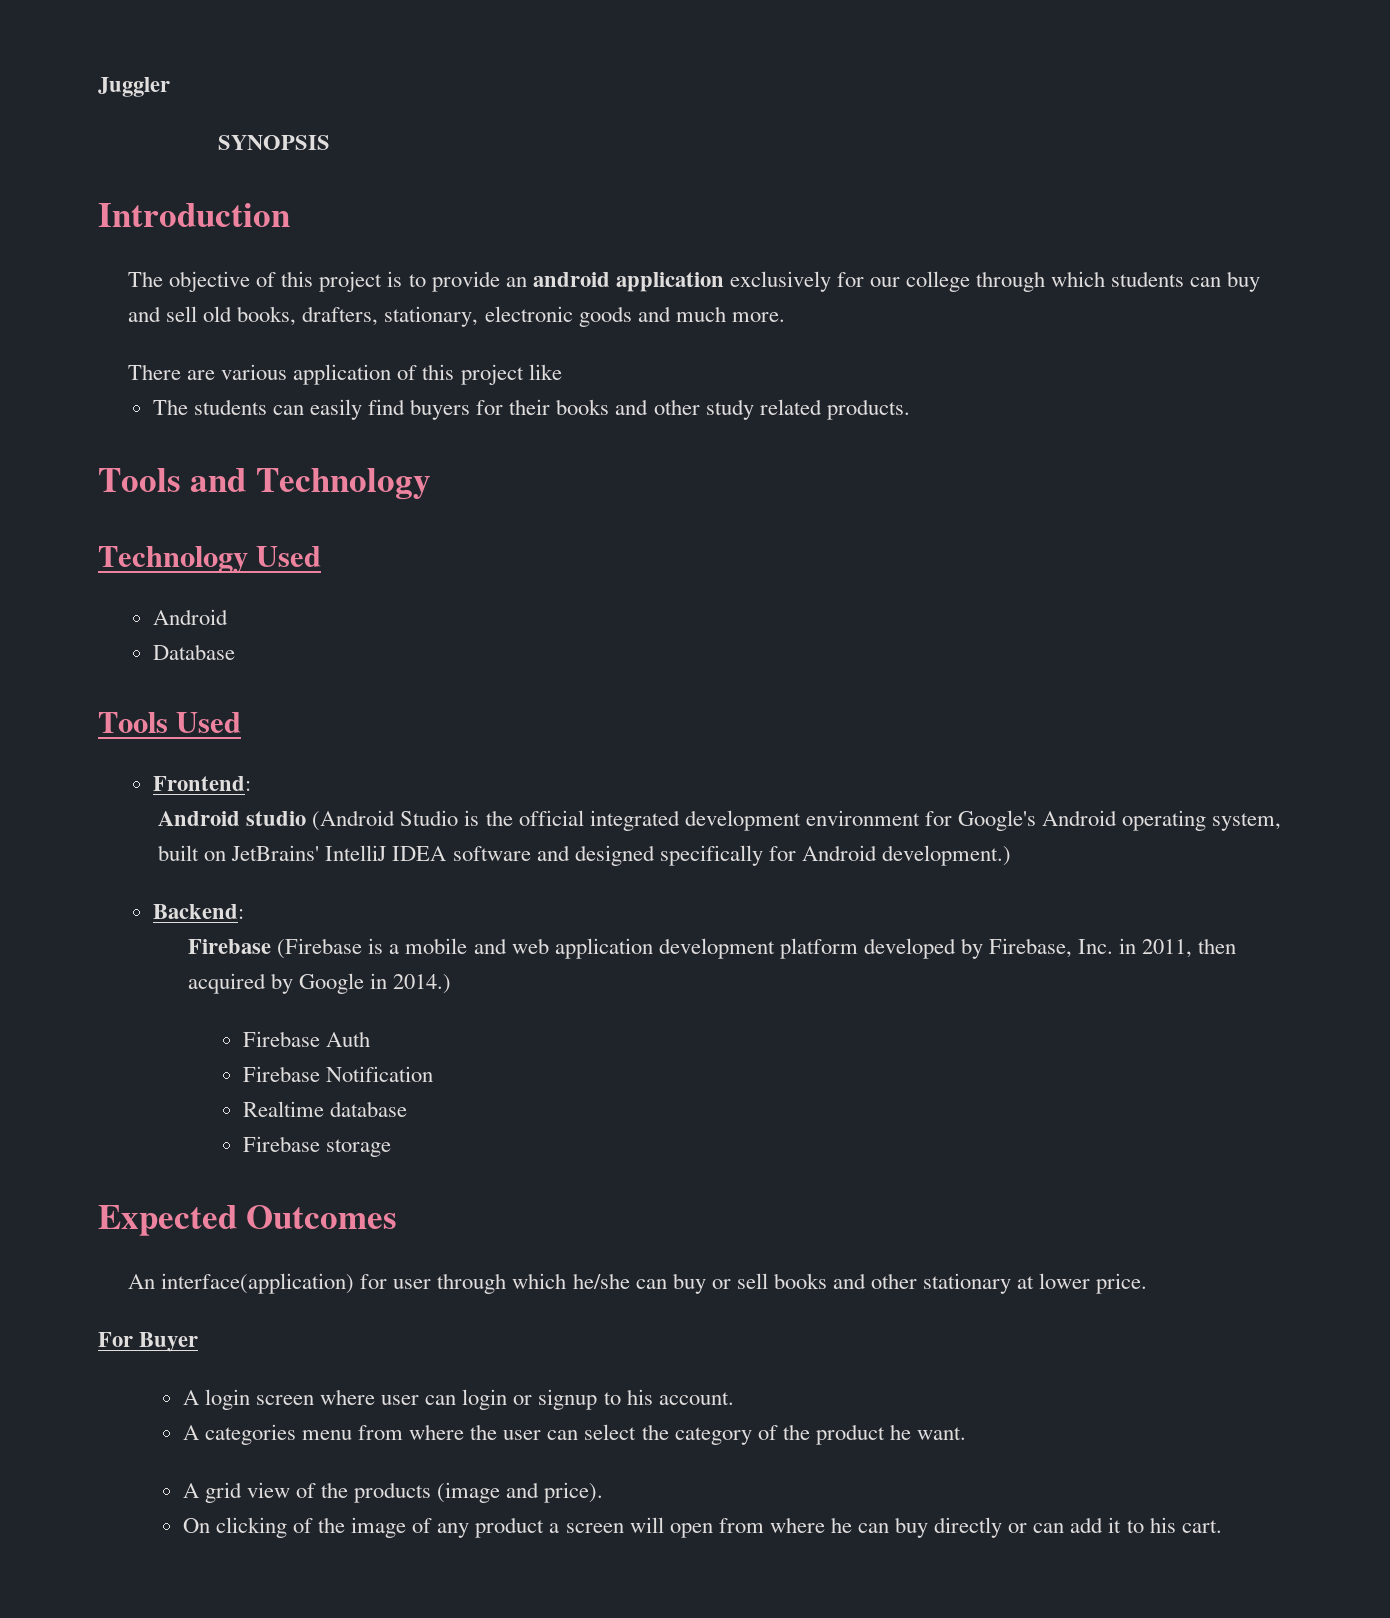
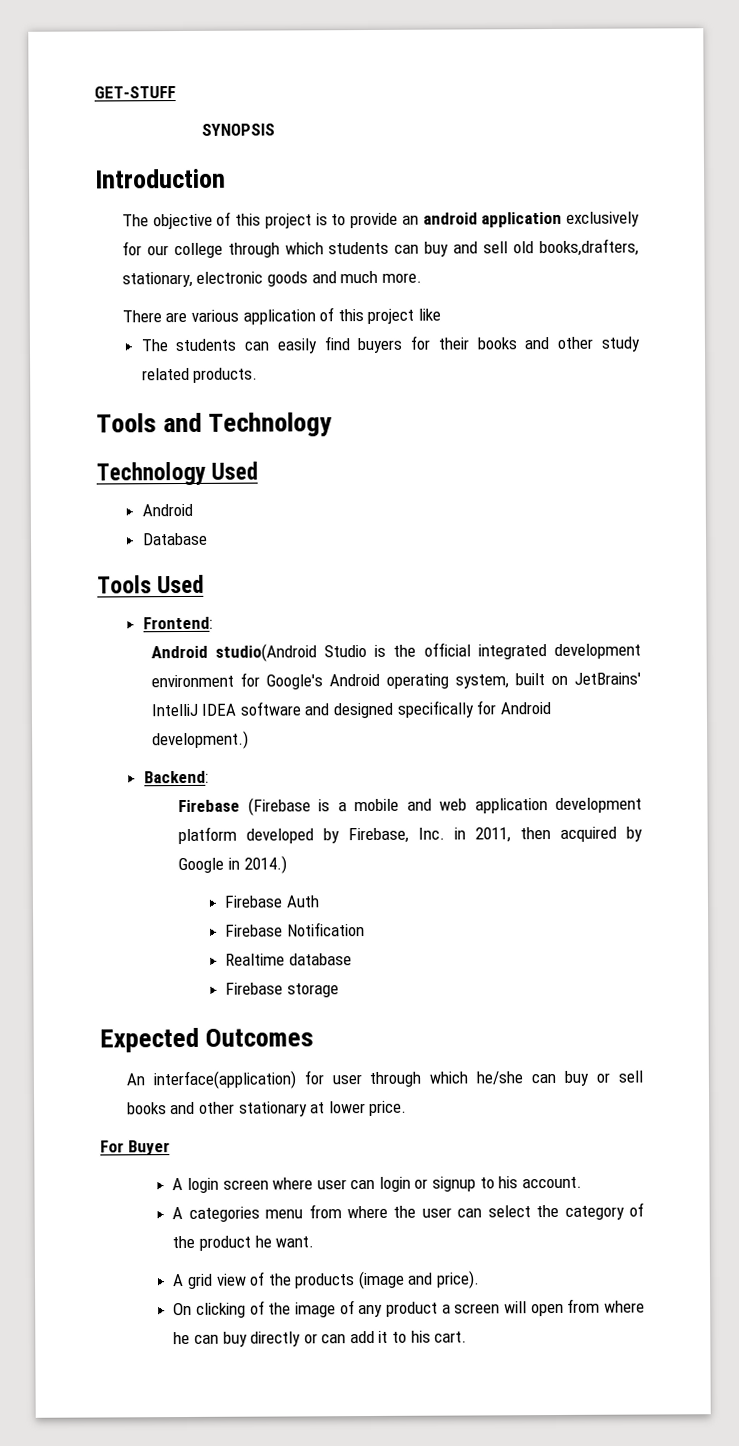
- Juggler
+ GET-STUFF
- The objective of this project is to provide an android application exclusively for our college through which students can buy and sell old books, drafters, stationary, electronic goods and much more.
+ The objective of this project is to provide an android application exclusively for our college through which students can buy and sell old books,drafters, stationary, electronic goods and much more.
- Android studio (Android Studio is the official integrated development environment for Google's Android operating system, built on JetBrains' IntelliJ IDEA software and designed specifically for Android development.)
+ Android studio(Android Studio is the official integrated development environment for Google's Android operating system, built on JetBrains' IntelliJ IDEA software and designed specifically for Android development.)

